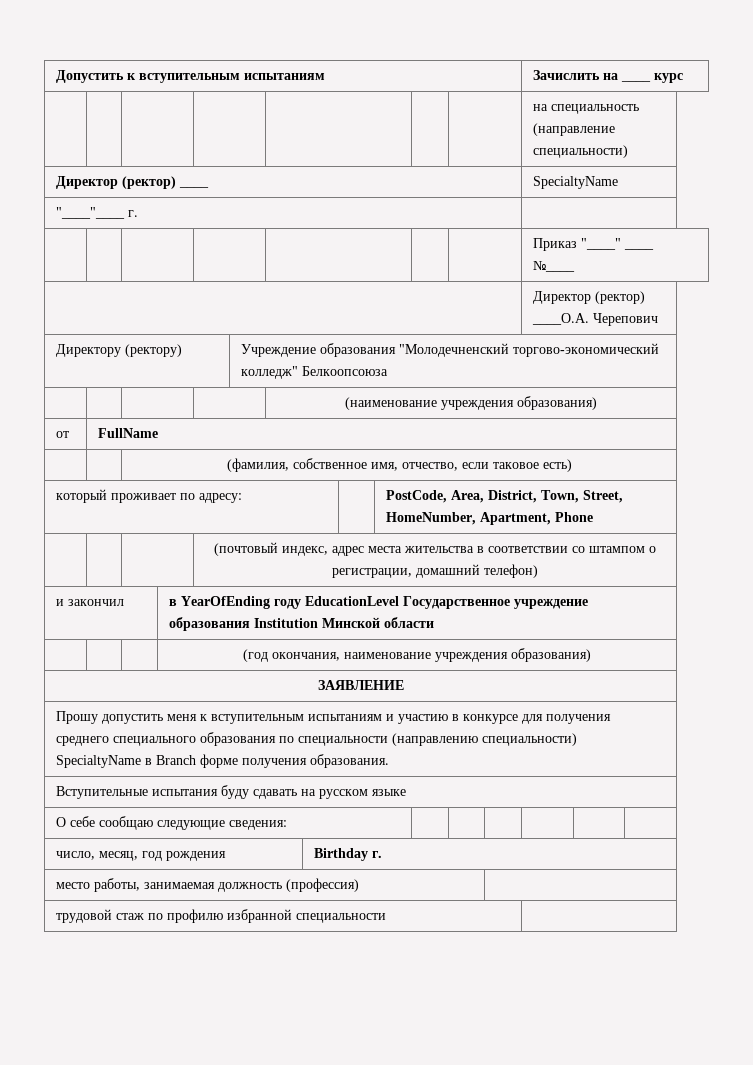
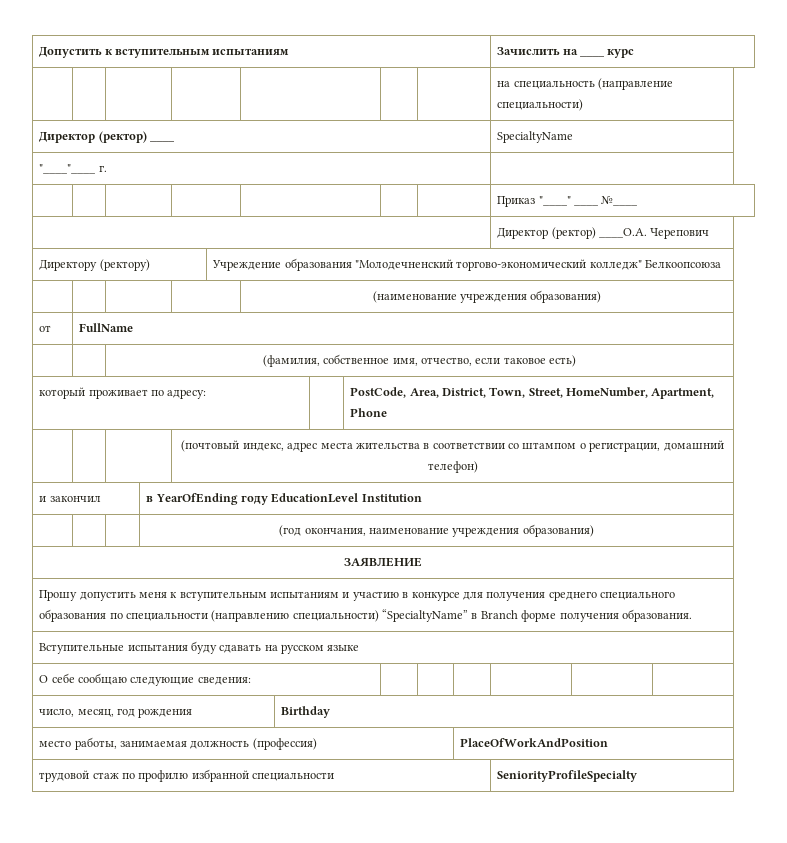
- и закончил | в YearOfEnding году EducationLevel Государственное учреждение образования Institution Минской области
+ и закончил | в YearOfEnding году EducationLevel Institution
- Прошу допустить меня к вступительным испытаниям и участию в конкурсе для получения среднего специального образования по специальности (направлению специальности) SpecialtyName в Branch форме получения образования.
+ Прошу допустить меня к вступительным испытаниям и участию в конкурсе для получения среднего специального образования по специальности (направлению специальности) “SpecialtyName” в Branch форме получения образования.
- число, месяц, год рождения | Birthday г.
+ число, месяц, год рождения | Birthday
- место работы, занимаемая должность (профессия) |
+ место работы, занимаемая должность (профессия) | PlaceOfWorkAndPosition
- трудовой стаж по профилю избранной специальности |
+ трудовой стаж по профилю избранной специальности | SeniorityProfileSpecialty

